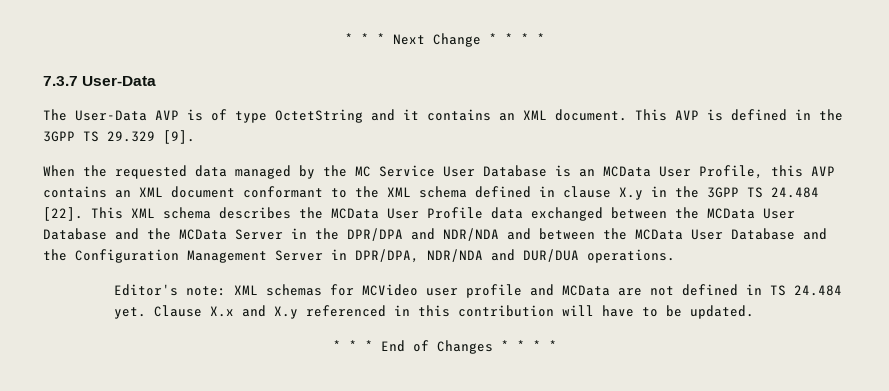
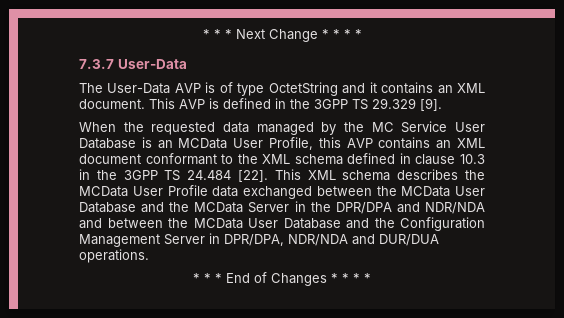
- When the requested data managed by the MC Service User Database is an MCData User Profile, this AVP contains an XML document conformant to the XML schema defined in clause X.y in the 3GPP TS 24.484 [22].
+ When the requested data managed by the MC Service User Database is an MCData User Profile, this AVP contains an XML document conformant to the XML schema defined in clause 10.3 in the 3GPP TS 24.484 [22].
- Editor's note: XML schemas for MCVideo user profile and MCData are not defined in TS 24.484 yet. Clause X.x and X.y referenced in this contribution will have to be updated.

